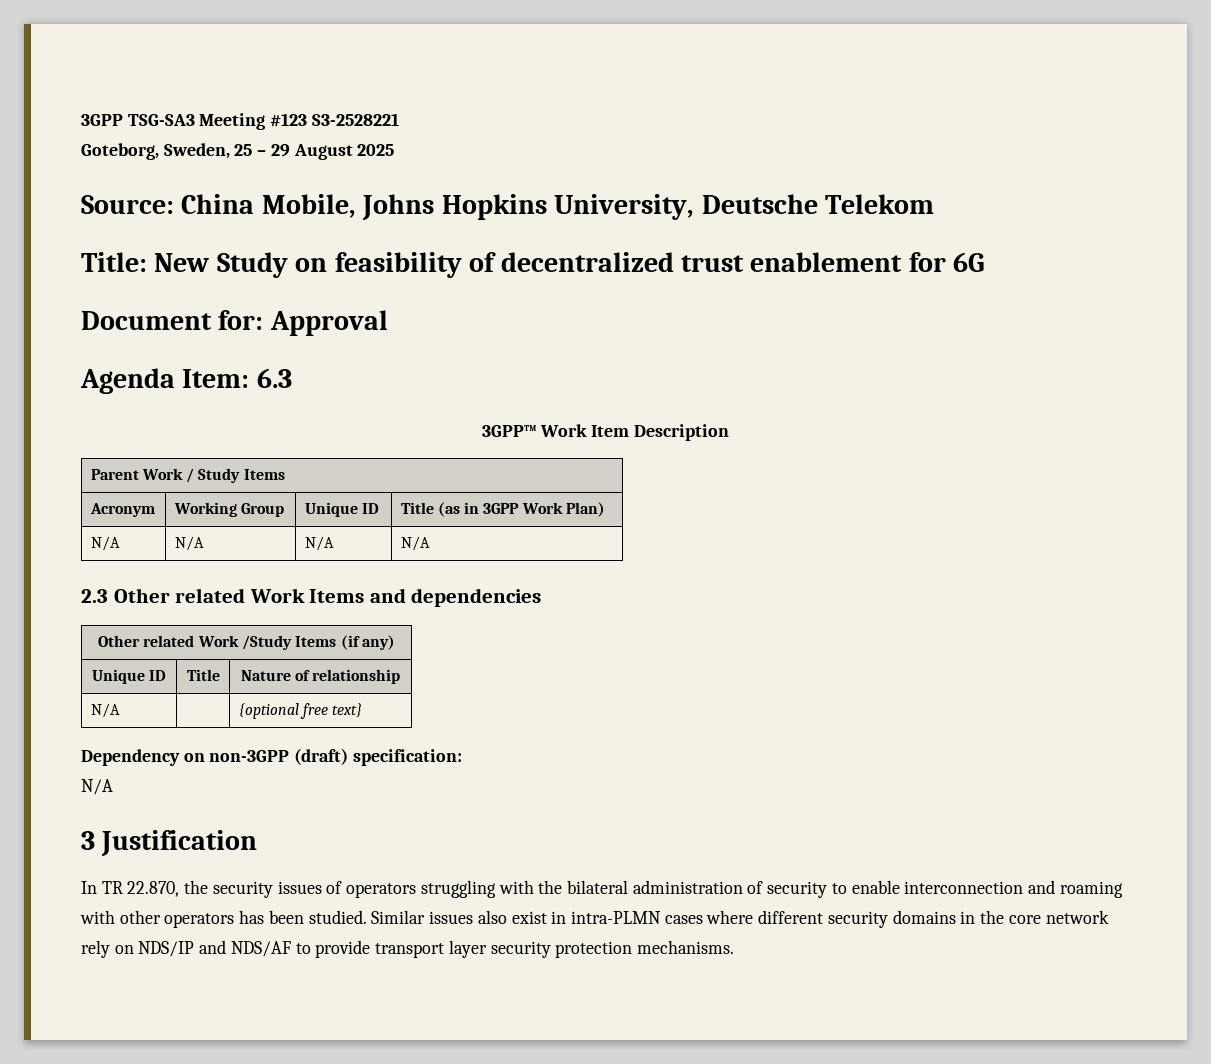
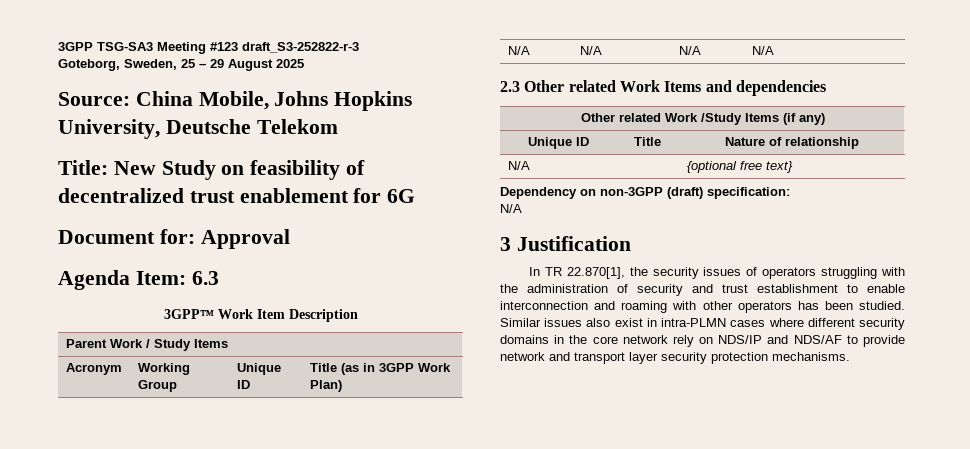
- 3GPP TSG-SA3 Meeting #123 S3-2528221
+ 3GPP TSG-SA3 Meeting #123 draft_S3-252822-r-3
- In TR 22.870, the security issues of operators struggling with the bilateral administration of security to enable interconnection and roaming with other operators has been studied.
+ In TR 22.870[1], the security issues of operators struggling with the administration of security and trust establishment to enable interconnection and roaming with other operators has been studied.
- Similar issues also exist in intra-PLMN cases where different security domains in the core network rely on NDS/IP and NDS/AF to provide transport layer security protection mechanisms.
+ Similar issues also exist in intra-PLMN cases where different security domains in the core network rely on NDS/IP and NDS/AF to provide network and transport layer security protection mechanisms.

